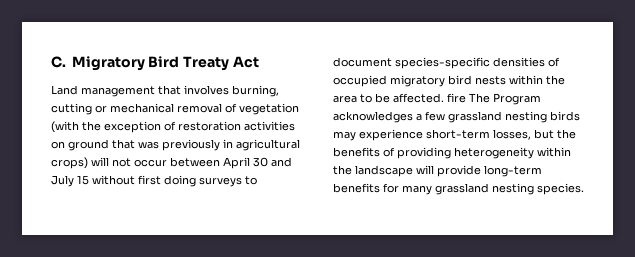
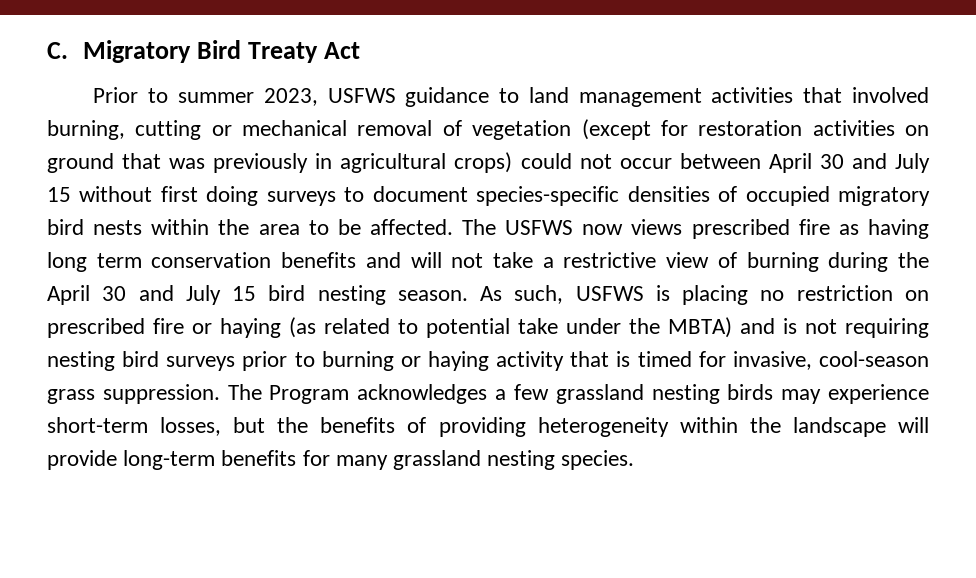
- Land management that involves burning, cutting or mechanical removal of vegetation (with the exception of restoration activities on ground that was previously in agricultural crops) will not occur between April 30 and July 15 without first doing surveys to document species-specific densities of occupied migratory bird nests within the area to be affected. fire The Program acknowledges a few grassland nesting birds may experience short-term losses, but the benefits of providing heterogeneity within the landscape will provide long-term benefits for many grassland nesting species.
+ Prior to summer 2023, USFWS guidance to land management activities that involved burning, cutting or mechanical removal of vegetation (except for restoration activities on ground that was previously in agricultural crops) could not occur between April 30 and July 15 without first doing surveys to document species-specific densities of occupied migratory bird nests within the area to be affected. The USFWS now views prescribed fire as having long term conservation benefits and will not take a restrictive view of burning during the April 30 and July 15 bird nesting season. As such, USFWS is placing no restriction on prescribed fire or haying (as related to potential take under the MBTA) and is not requiring nesting bird surveys prior to burning or haying activity that is timed for invasive, cool-season grass suppression. The Program acknowledges a few grassland nesting birds may experience short-term losses, but the benefits of providing heterogeneity within the landscape will provide long-term benefits for many grassland nesting species.

